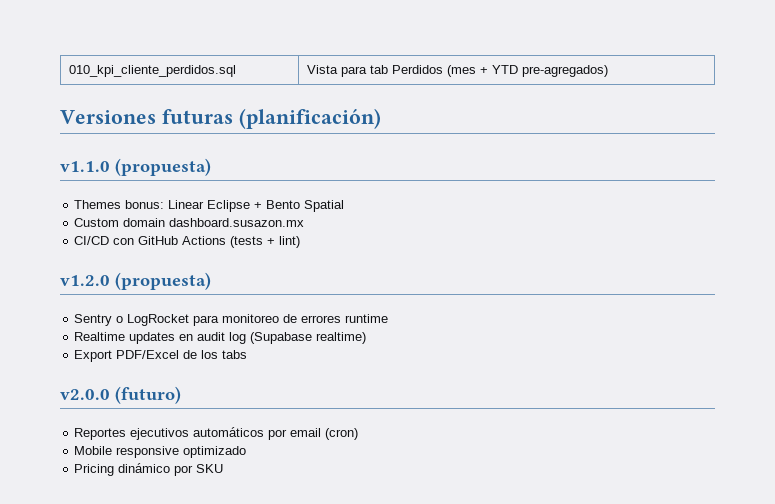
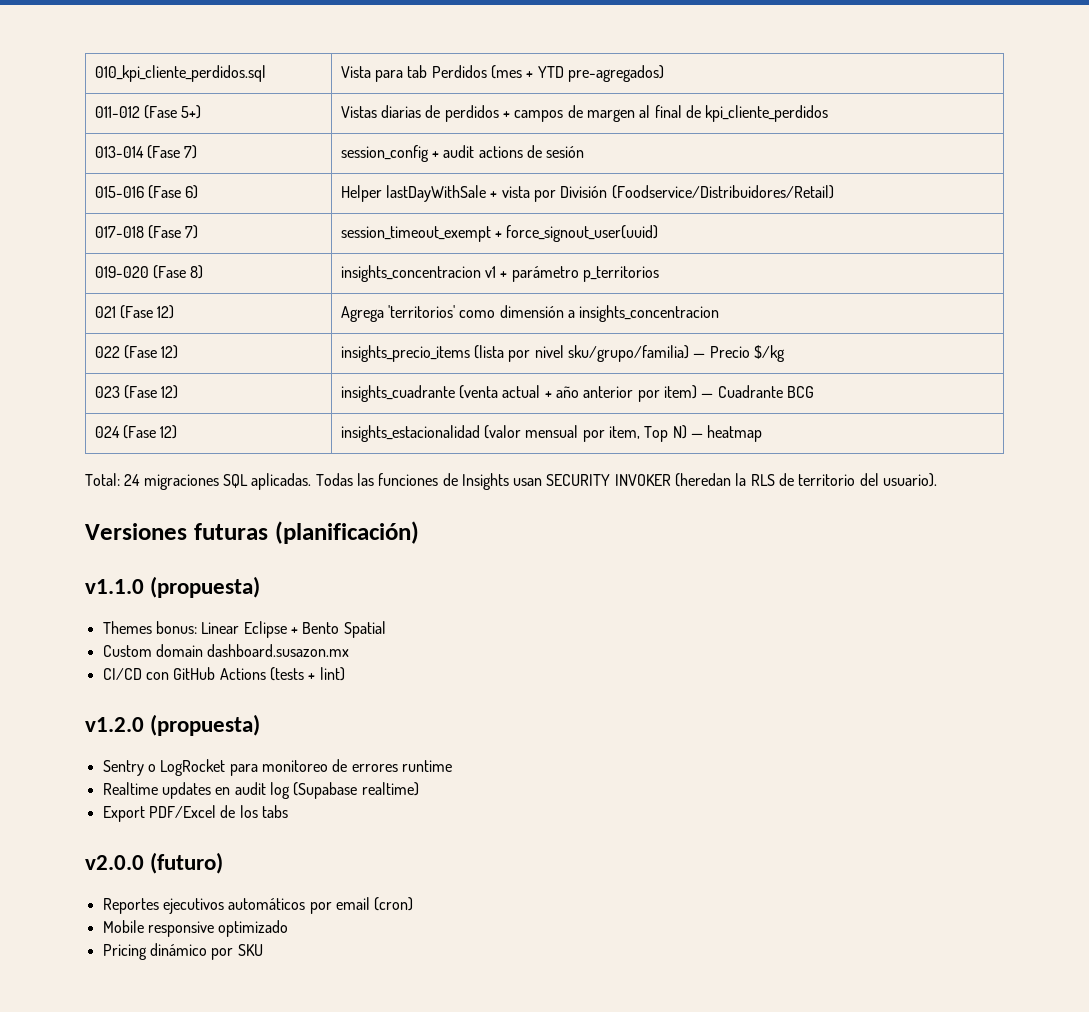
+ 011-012 (Fase 5+) | Vistas diarias de perdidos + campos de margen al final de kpi_cliente_perdidos
+ 013-014 (Fase 7) | session_config + audit actions de sesión
+ 015-016 (Fase 6) | Helper lastDayWithSale + vista por División (Foodservice/Distribuidores/Retail)
+ 017-018 (Fase 7) | session_timeout_exempt + force_signout_user(uuid)
+ 019-020 (Fase 8) | insights_concentracion v1 + parámetro p_territorios
+ 021 (Fase 12) | Agrega 'territorios' como dimensión a insights_concentracion
+ 022 (Fase 12) | insights_precio_items (lista por nivel sku/grupo/familia) — Precio $/kg
+ 023 (Fase 12) | insights_cuadrante (venta actual + año anterior por item) — Cuadrante BCG
+ 024 (Fase 12) | insights_estacionalidad (valor mensual por item, Top N) — heatmap
+ Total: 24 migraciones SQL aplicadas. Todas las funciones de Insights usan SECURITY INVOKER (heredan la RLS de territorio del usuario).

